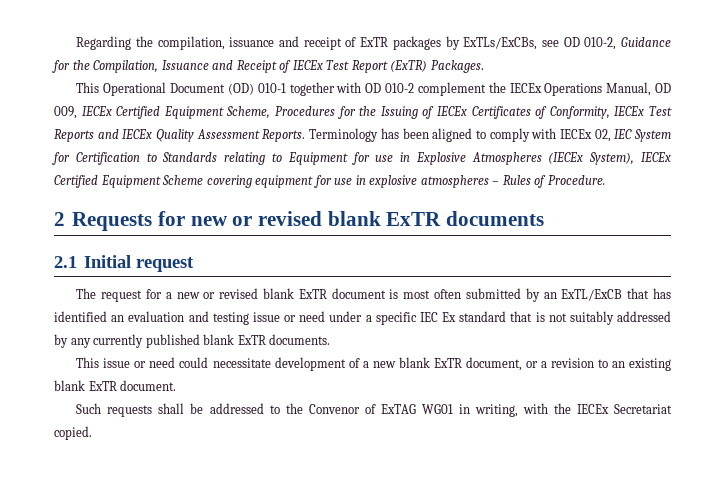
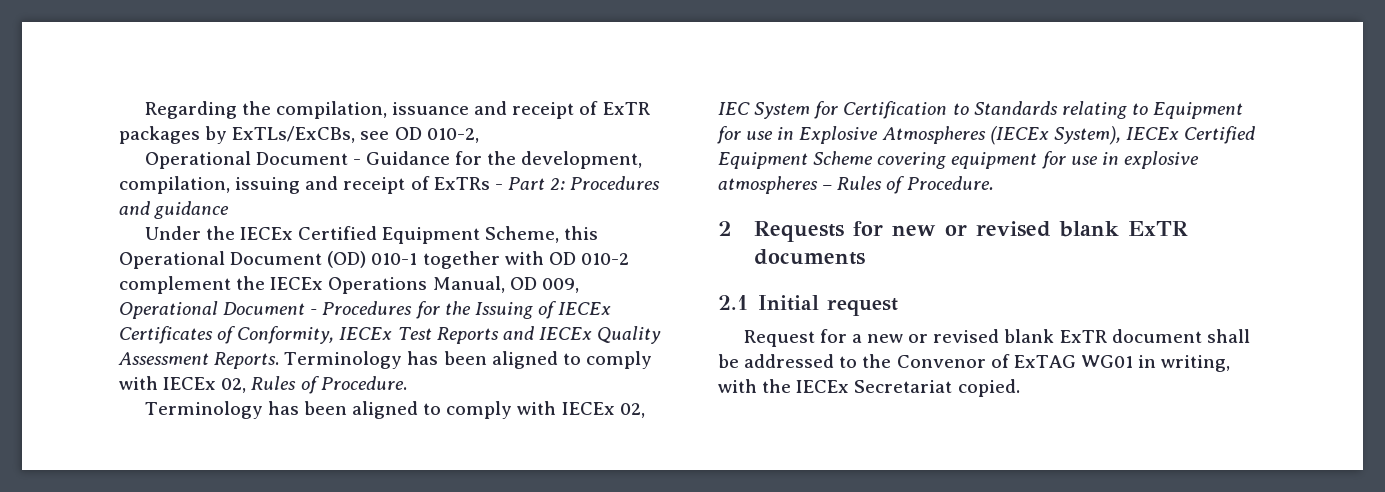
- Regarding the compilation, issuance and receipt of ExTR packages by ExTLs/ExCBs, see OD 010-2, Guidance for the Compilation, Issuance and Receipt of IECEx Test Report (ExTR) Packages.
- This Operational Document (OD) 010-1 together with OD 010-2 complement the IECEx Operations Manual, OD 009, IECEx Certified Equipment Scheme, Procedures for the Issuing of IECEx Certificates of Conformity, IECEx Test Reports and IECEx Quality Assessment Reports.
+ Regarding the compilation, issuance and receipt of ExTR packages by ExTLs/ExCBs, see OD 010-2,
+ Operational Document - Guidance for the development, compilation, issuing and receipt of ExTRs - Part 2: Procedures and guidance
+ Under the IECEx Certified Equipment Scheme, this Operational Document (OD) 010-1 together with OD 010-2 complement the IECEx Operations Manual, OD 009, Operational Document - Procedures for the Issuing of IECEx Certificates of Conformity, IECEx Test Reports and IECEx Quality Assessment Reports.
+ Terminology has been aligned to comply with IECEx 02, Rules of Procedure.
- The request for a new or revised blank ExTR document is most often submitted by an ExTL/ExCB that has identified an evaluation and testing issue or need under a specific IEC Ex standard that is not suitably addressed by any currently published blank ExTR documents.
- This issue or need could necessitate development of a new blank ExTR document, or a revision to an existing blank ExTR document.
- Such requests shall be addressed to the Convenor of ExTAG WG01 in writing, with the IECEx Secretariat copied.
+ Request for a new or revised blank ExTR document shall be addressed to the Convenor of ExTAG WG01 in writing, with the IECEx Secretariat copied.

